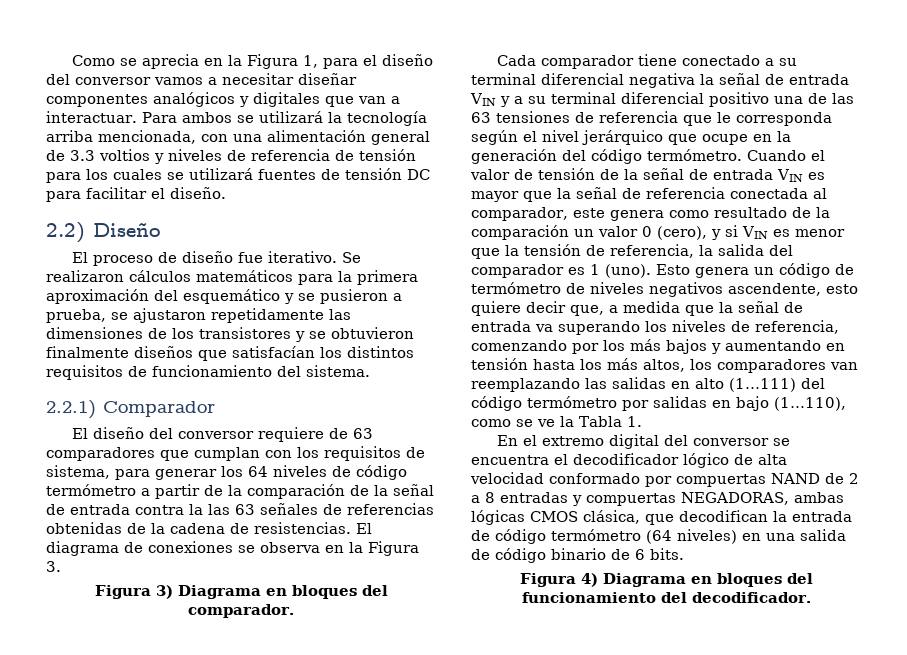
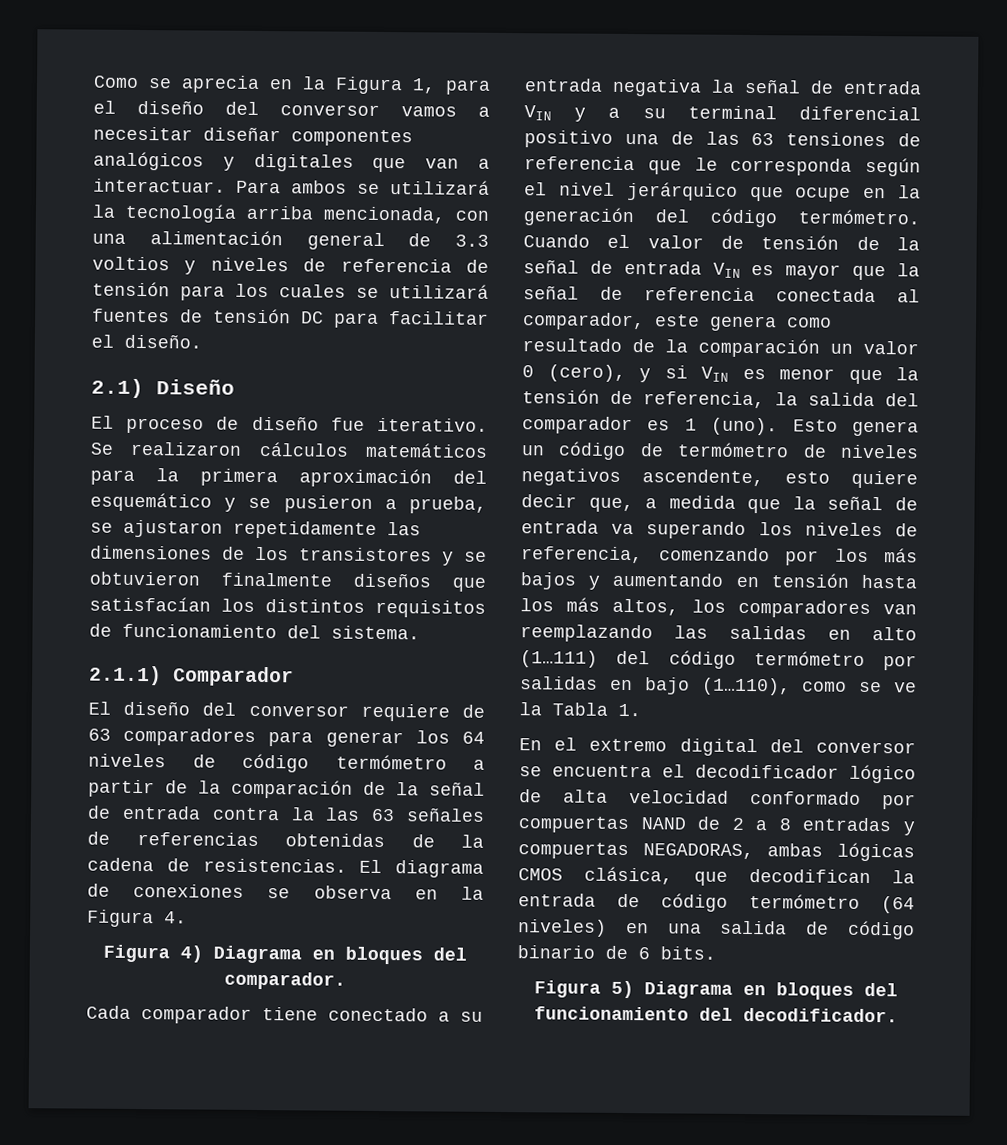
- 2.2) Diseño
+ 2.1) Diseño
- 2.2.1) Comparador
+ 2.1.1) Comparador
- El diseño del conversor requiere de 63 comparadores que cumplan con los requisitos de sistema, para generar los 64 niveles de código termómetro a partir de la comparación de la señal de entrada contra la las 63 señales de referencias obtenidas de la cadena de resistencias.
+ El diseño del conversor requiere de 63 comparadores para generar los 64 niveles de código termómetro a partir de la comparación de la señal de entrada contra la las 63 señales de referencias obtenidas de la cadena de resistencias.
- El diagrama de conexiones se observa en la Figura 3.
- Figura 3) Diagrama en bloques del comparador.
+ El diagrama de conexiones se observa en la Figura 4.
+ Figura 4) Diagrama en bloques del comparador.
- Cada comparador tiene conectado a su terminal diferencial negativa la señal de entrada VIN y a su terminal diferencial positivo una de las 63 tensiones de referencia que le corresponda según el nivel jerárquico que ocupe en la generación del código termómetro.
+ Cada comparador tiene conectado a su entrada negativa la señal de entrada VIN y a su terminal diferencial positivo una de las 63 tensiones de referencia que le corresponda según el nivel jerárquico que ocupe en la generación del código termómetro.
- Figura 4) Diagrama en bloques del funcionamiento del decodificador.
+ Figura 5) Diagrama en bloques del funcionamiento del decodificador.

